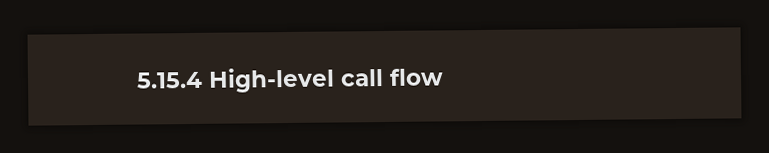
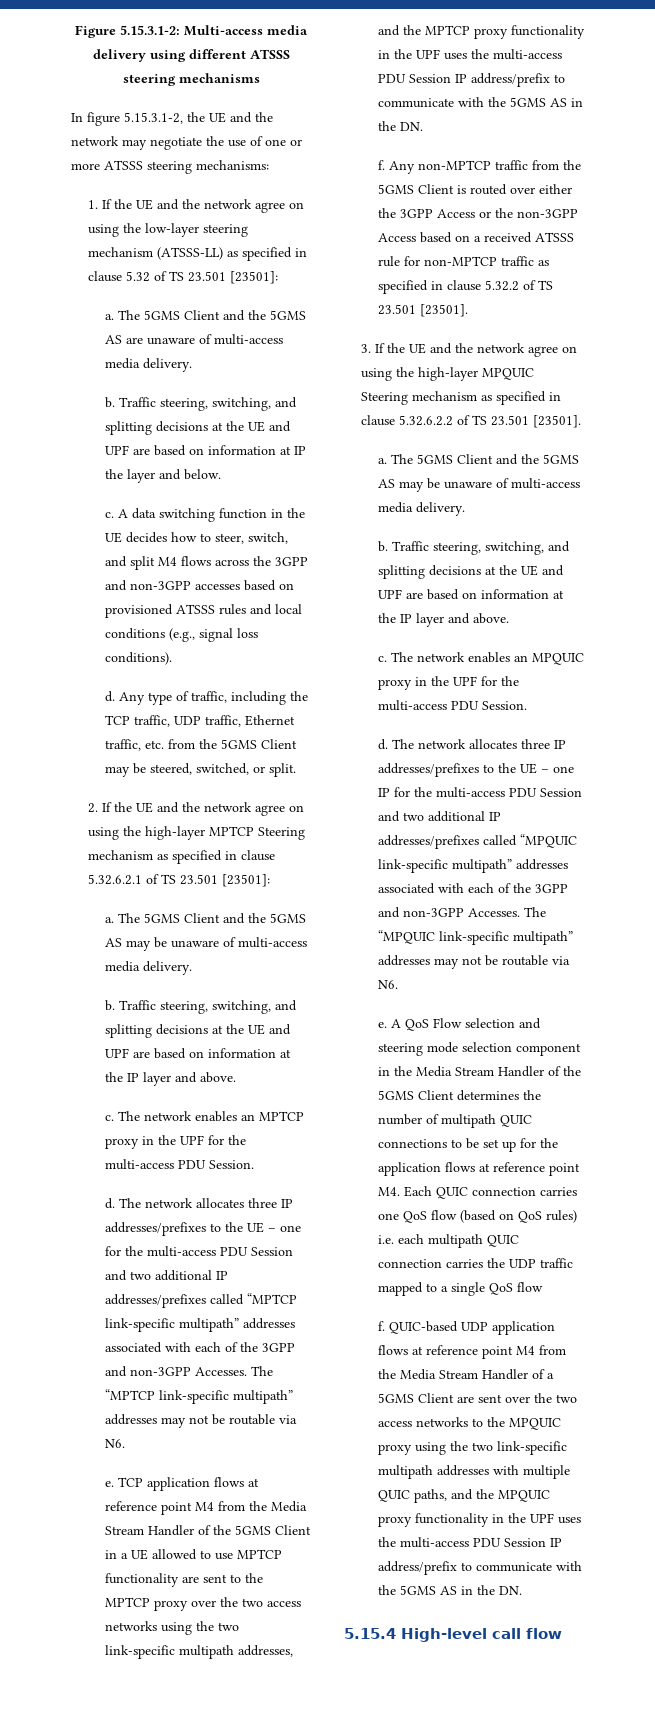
+ Figure 5.15.3.1-2: Multi-access media delivery using different ATSSS steering mechanisms
+ In figure 5.15.3.1-2, the UE and the network may negotiate the use of one or more ATSSS steering mechanisms:
+ 1. If the UE and the network agree on using the low-layer steering mechanism (ATSSS-LL) as specified in clause 5.32 of TS 23.501 [23501]:
+ a. The 5GMS Client and the 5GMS AS are unaware of multi-access media delivery.
+ b. Traffic steering, switching, and splitting decisions at the UE and UPF are based on information at IP the layer and below.
+ c. A data switching function in the UE decides how to steer, switch, and split M4 flows across the 3GPP and non-3GPP accesses based on provisioned ATSSS rules and local conditions (e.g., signal loss conditions).
+ d. Any type of traffic, including the TCP traffic, UDP traffic, Ethernet traffic, etc. from the 5GMS Client may be steered, switched, or split.
+ 2. If the UE and the network agree on using the high-layer MPTCP Steering mechanism as specified in clause 5.32.6.2.1 of TS 23.501 [23501]:
+ a. The 5GMS Client and the 5GMS AS may be unaware of multi-access media delivery.
+ b. Traffic steering, switching, and splitting decisions at the UE and UPF are based on information at the IP layer and above.
+ c. The network enables an MPTCP proxy in the UPF for the multi-access PDU Session.
+ d. The network allocates three IP addresses/prefixes to the UE – one for the multi-access PDU Session and two additional IP addresses/prefixes called “MPTCP link-specific multipath” addresses associated with each of the 3GPP and non-3GPP Accesses. The “MPTCP link-specific multipath” addresses may not be routable via N6.
+ e. TCP application flows at reference point M4 from the Media Stream Handler of the 5GMS Client in a UE allowed to use MPTCP functionality are sent to the MPTCP proxy over the two access networks using the two link-specific multipath addresses, and the MPTCP proxy functionality in the UPF uses the multi-access PDU Session IP address/prefix to communicate with the 5GMS AS in the DN.
+ f. Any non-MPTCP traffic from the 5GMS Client is routed over either the 3GPP Access or the non-3GPP Access based on a received ATSSS rule for non-MPTCP traffic as specified in clause 5.32.2 of TS 23.501 [23501].
+ 3. If the UE and the network agree on using the high-layer MPQUIC Steering mechanism as specified in clause 5.32.6.2.2 of TS 23.501 [23501].
+ a. The 5GMS Client and the 5GMS AS may be unaware of multi-access media delivery.
+ b. Traffic steering, switching, and splitting decisions at the UE and UPF are based on information at the IP layer and above.
+ c. The network enables an MPQUIC proxy in the UPF for the multi-access PDU Session.
+ d. The network allocates three IP addresses/prefixes to the UE – one IP for the multi-access PDU Session and two additional IP addresses/prefixes called “MPQUIC link-specific multipath” addresses associated with each of the 3GPP and non-3GPP Accesses. The “MPQUIC link-specific multipath” addresses may not be routable via N6.
+ e. A QoS Flow selection and steering mode selection component in the Media Stream Handler of the 5GMS Client determines the number of multipath QUIC connections to be set up for the application flows at reference point M4. Each QUIC connection carries one QoS flow (based on QoS rules) i.e. each multipath QUIC connection carries the UDP traffic mapped to a single QoS flow
+ f. QUIC-based UDP application flows at reference point M4 from the Media Stream Handler of a 5GMS Client are sent over the two access networks to the MPQUIC proxy using the two link-specific multipath addresses with multiple QUIC paths, and the MPQUIC proxy functionality in the UPF uses the multi-access PDU Session IP address/prefix to communicate with the 5GMS AS in the DN.

